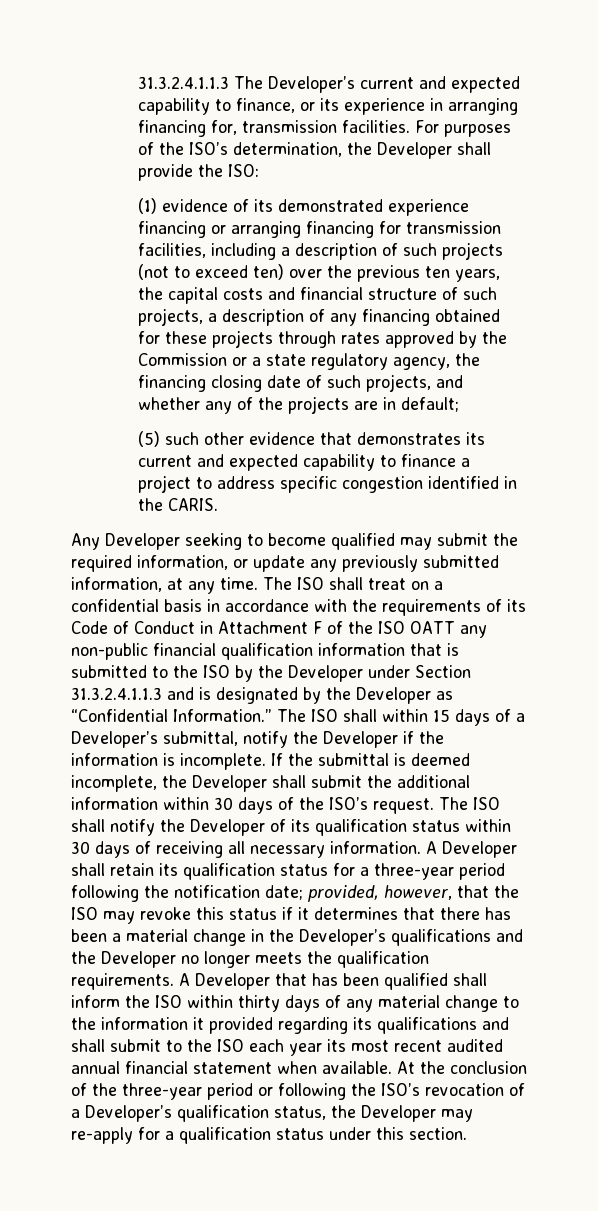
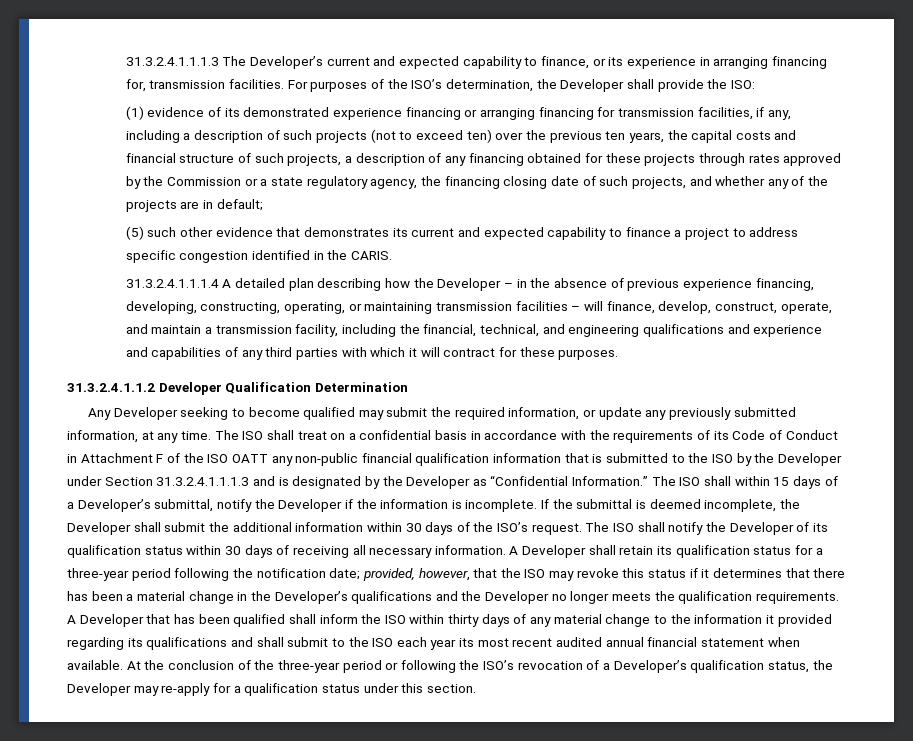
- 31.3.2.4.1.1.3 The Developer’s current and expected capability to finance, or its experience in arranging financing for, transmission facilities.
+ 31.3.2.4.1.1.1.3 The Developer’s current and expected capability to finance, or its experience in arranging financing for, transmission facilities.
- (1) evidence of its demonstrated experience financing or arranging financing for transmission facilities, including a description of such projects (not to exceed ten) over the previous ten years, the capital costs and financial structure of such projects, a description of any financing obtained for these projects through rates approved by the Commission or a state regulatory agency, the financing closing date of such projects, and whether any of the projects are in default;
+ (1) evidence of its demonstrated experience financing or arranging financing for transmission facilities, if any, including a description of such projects (not to exceed ten) over the previous ten years, the capital costs and financial structure of such projects, a description of any financing obtained for these projects through rates approved by the Commission or a state regulatory agency, the financing closing date of such projects, and whether any of the projects are in default;
+ 31.3.2.4.1.1.1.4 A detailed plan describing how the Developer – in the absence of previous experience financing, developing, constructing, operating, or maintaining transmission facilities – will finance, develop, construct, operate, and maintain a transmission facility, including the financial, technical, and engineering qualifications and experience and capabilities of any third parties with which it will contract for these purposes.
+ 31.3.2.4.1.1.2 Developer Qualification Determination
- The ISO shall treat on a confidential basis in accordance with the requirements of its Code of Conduct in Attachment F of the ISO OATT any non-public financial qualification information that is submitted to the ISO by the Developer under Section 31.3.2.4.1.1.3 and is designated by the Developer as “Confidential Information.”
+ The ISO shall treat on a confidential basis in accordance with the requirements of its Code of Conduct in Attachment F of the ISO OATT any non-public financial qualification information that is submitted to the ISO by the Developer under Section 31.3.2.4.1.1.1.3 and is designated by the Developer as “Confidential Information.”

